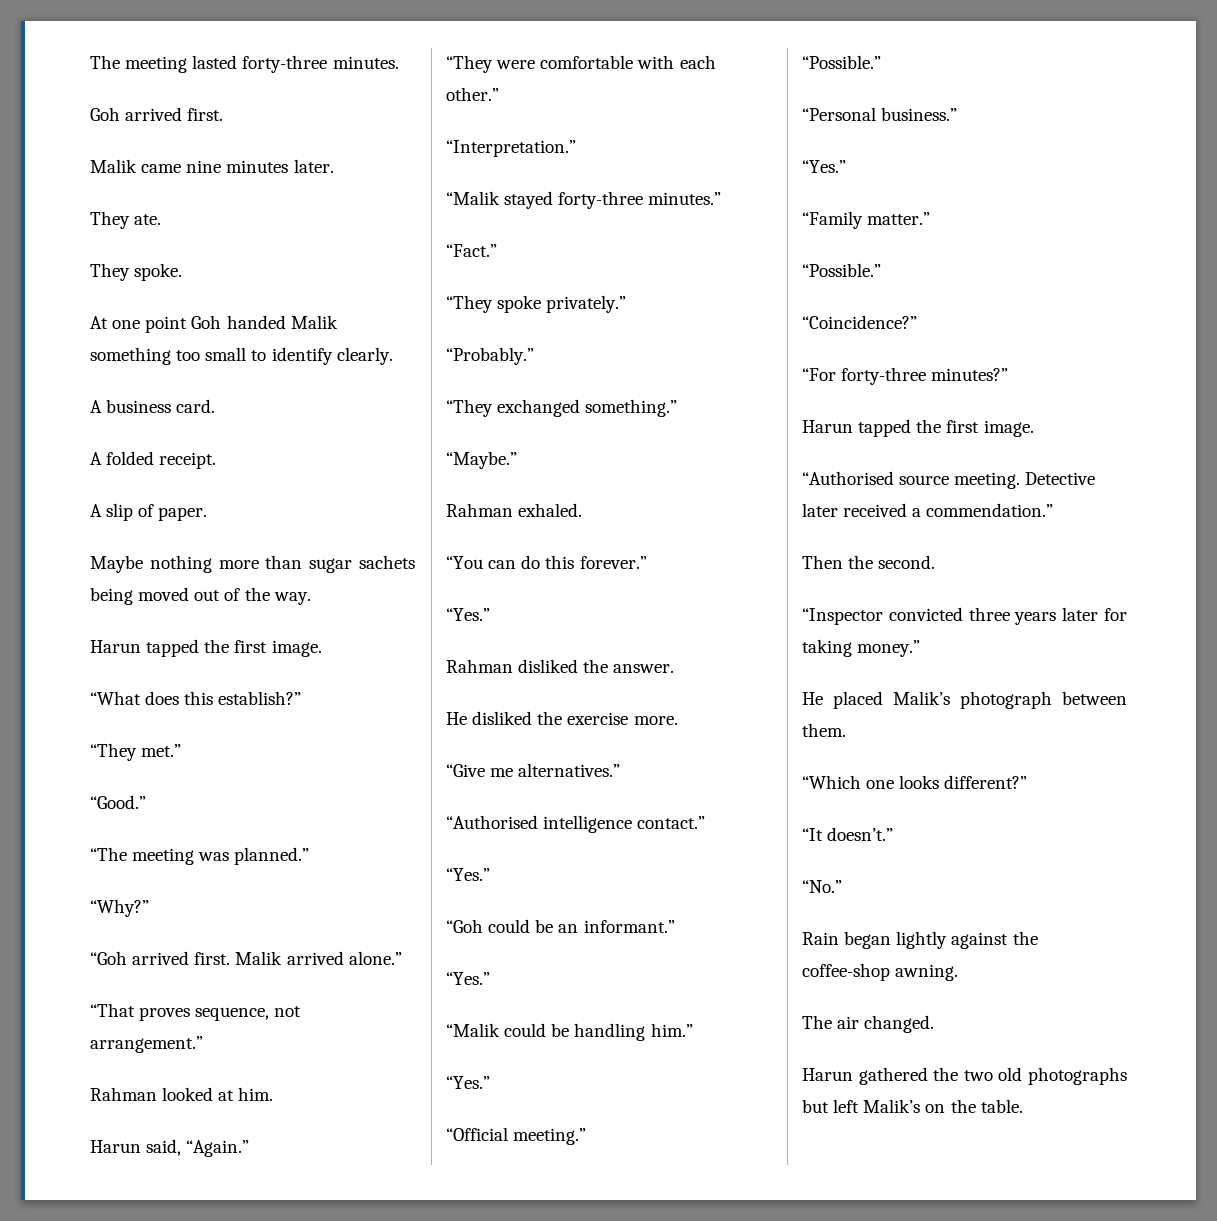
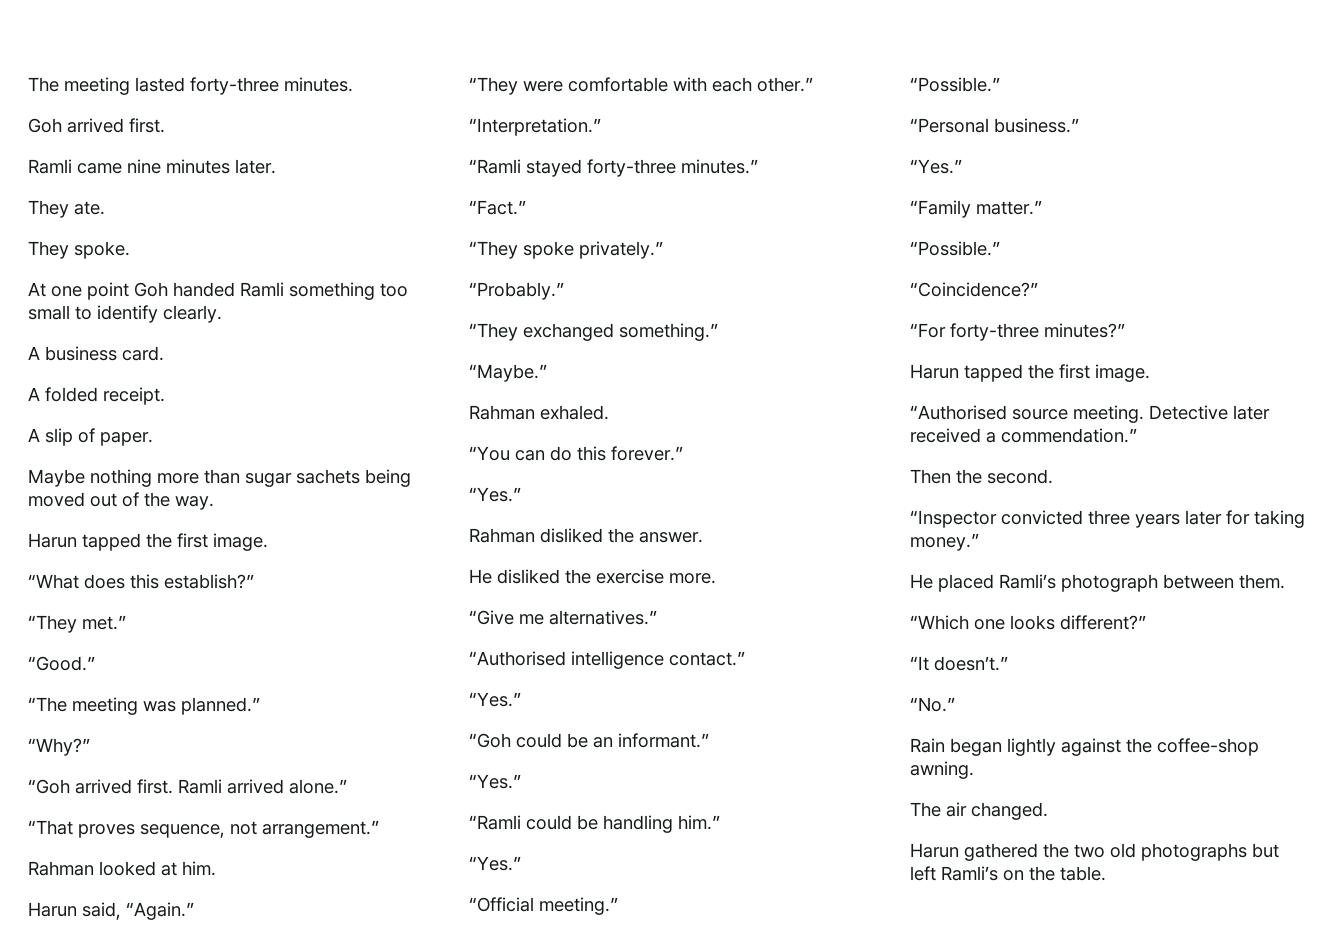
- Malik came nine minutes later.
+ Ramli came nine minutes later.
- At one point Goh handed Malik something too small to identify clearly.
+ At one point Goh handed Ramli something too small to identify clearly.
- Malik arrived alone.”
+ Ramli arrived alone.”
- “Malik stayed forty-three minutes.”
+ “Ramli stayed forty-three minutes.”
- “Malik could be handling him.”
+ “Ramli could be handling him.”
- He placed Malik’s photograph between them.
+ He placed Ramli’s photograph between them.
- Harun gathered the two old photographs but left Malik’s on the table.
+ Harun gathered the two old photographs but left Ramli’s on the table.

